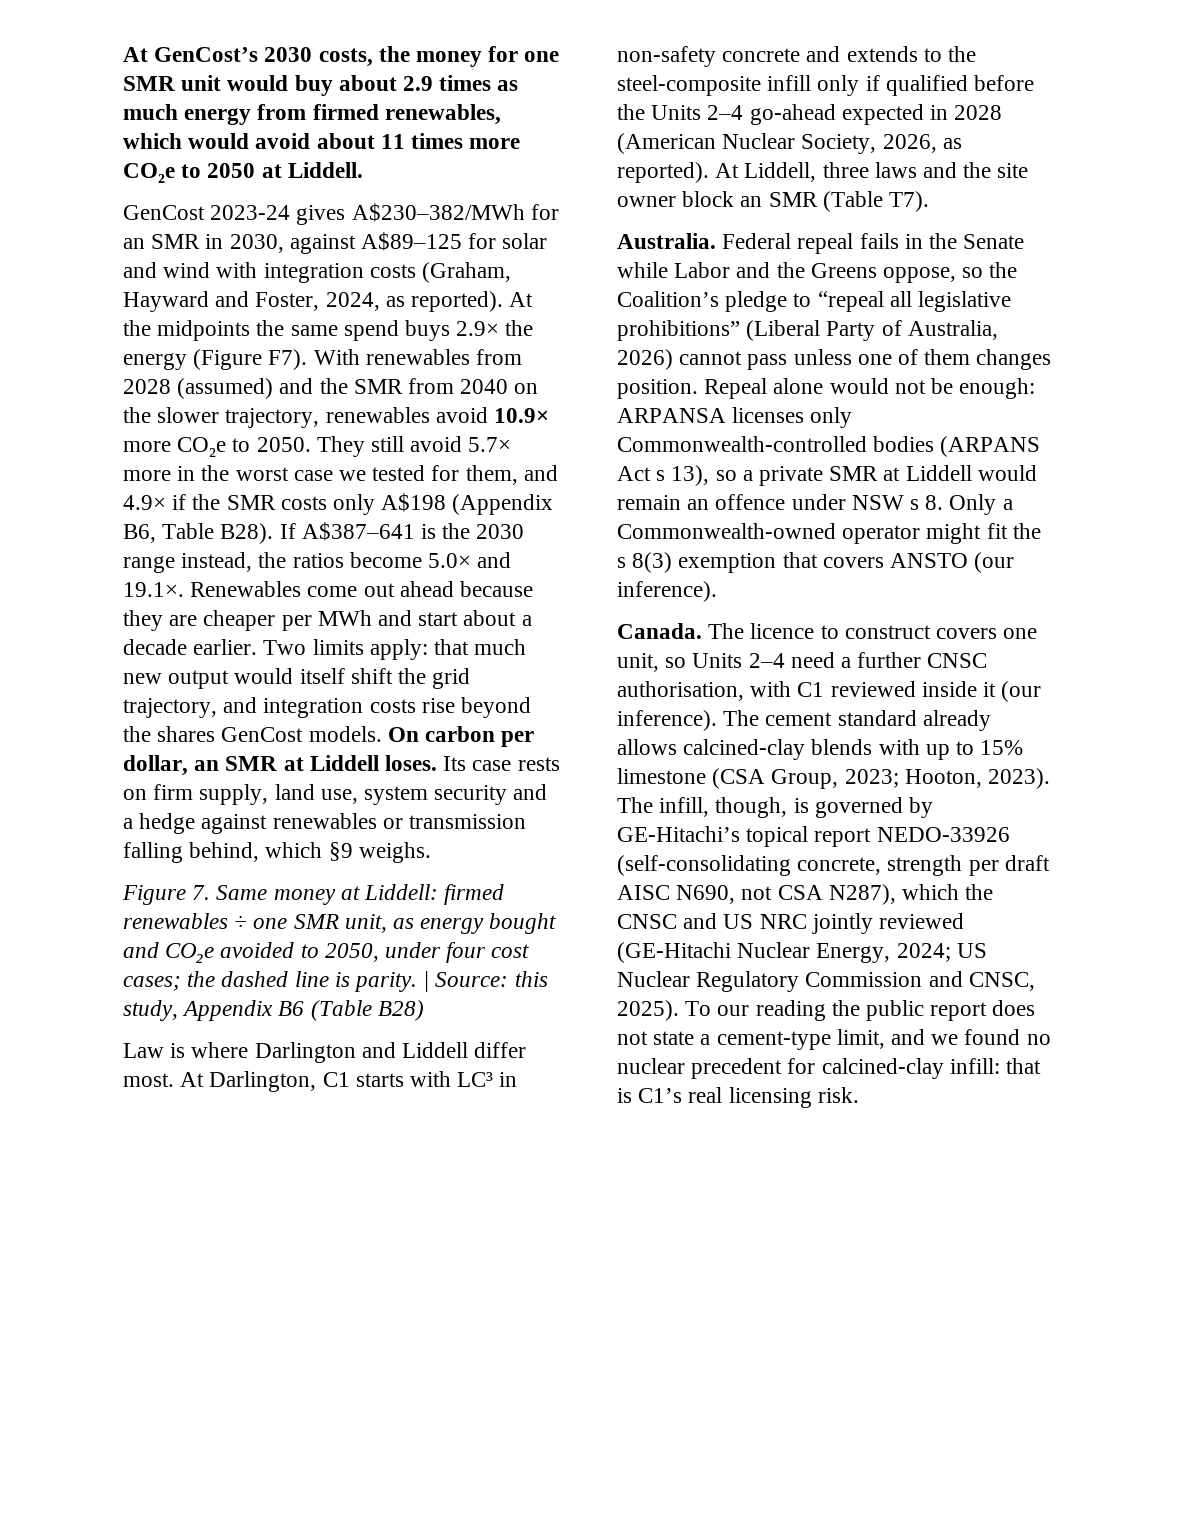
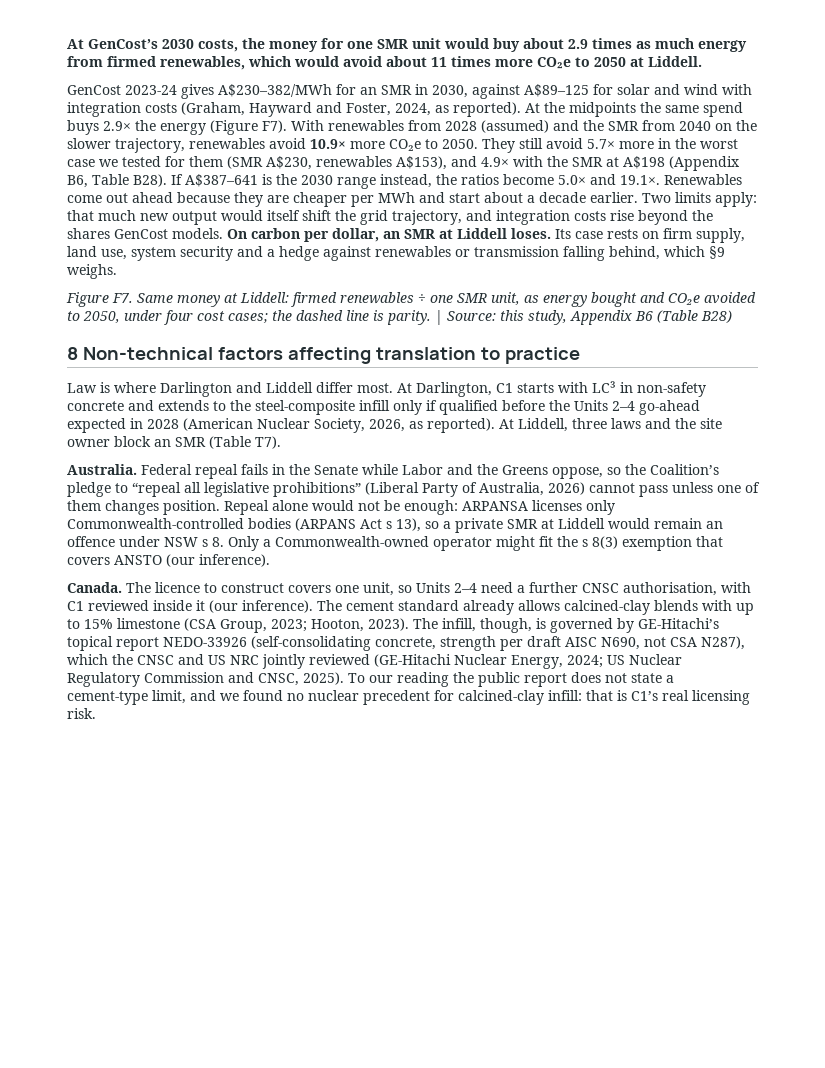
- They still avoid 5.7× more in the worst case we tested for them, and 4.9× if the SMR costs only A$198 (Appendix B6, Table B28).
+ They still avoid 5.7× more in the worst case we tested for them (SMR A$230, renewables A$153), and 4.9× with the SMR at A$198 (Appendix B6, Table B28).
- Figure 7. Same money at Liddell: firmed renewables ÷ one SMR unit, as energy bought and CO₂e avoided to 2050, under four cost cases; the dashed line is parity.
+ Figure F7. Same money at Liddell: firmed renewables ÷ one SMR unit, as energy bought and CO₂e avoided to 2050, under four cost cases; the dashed line is parity.
+ 8 Non-technical factors affecting translation to practice

